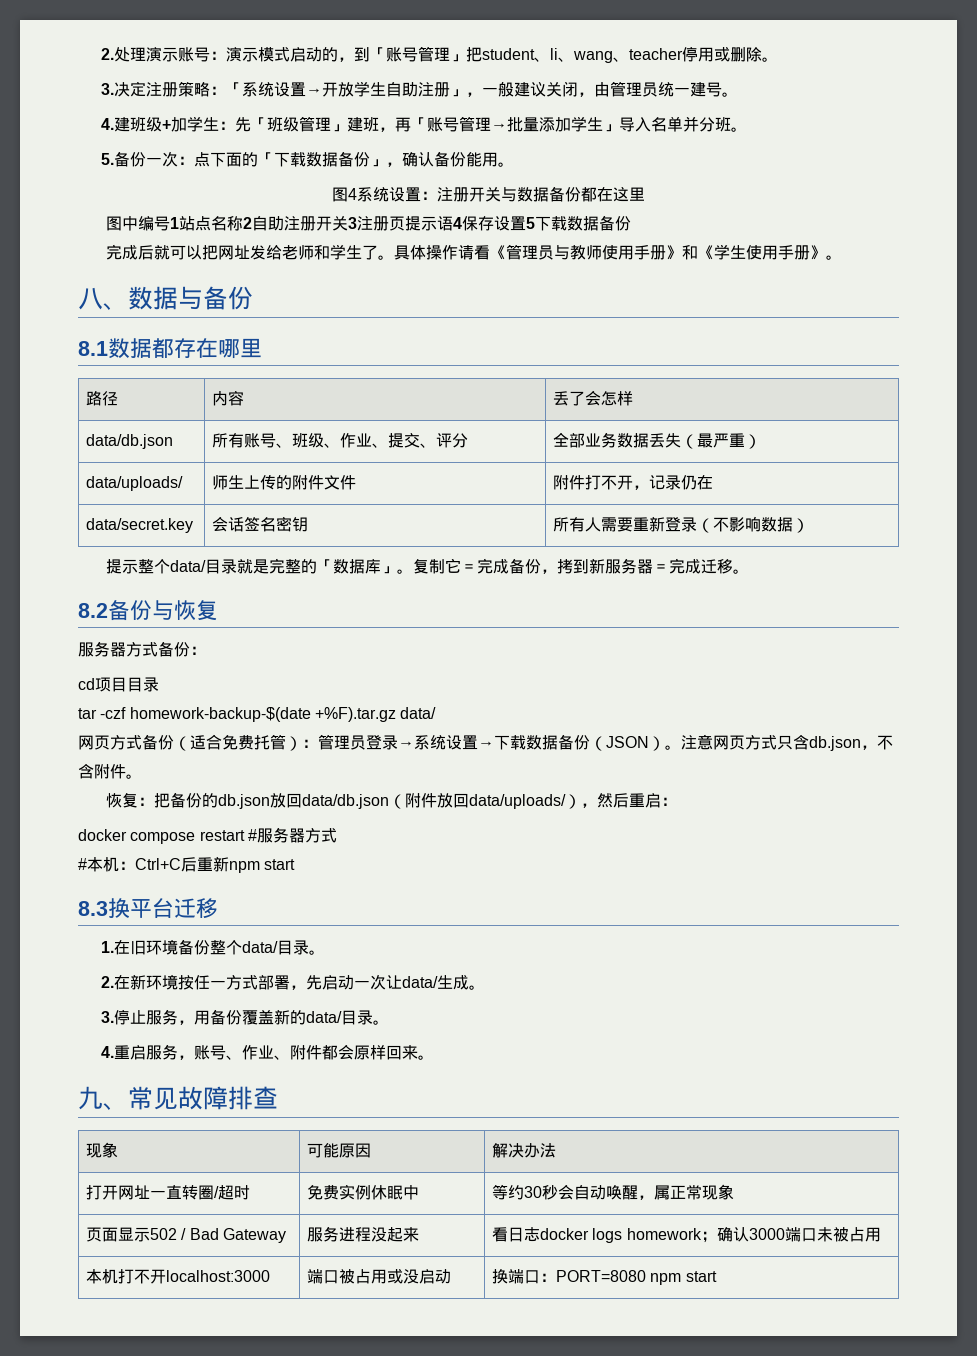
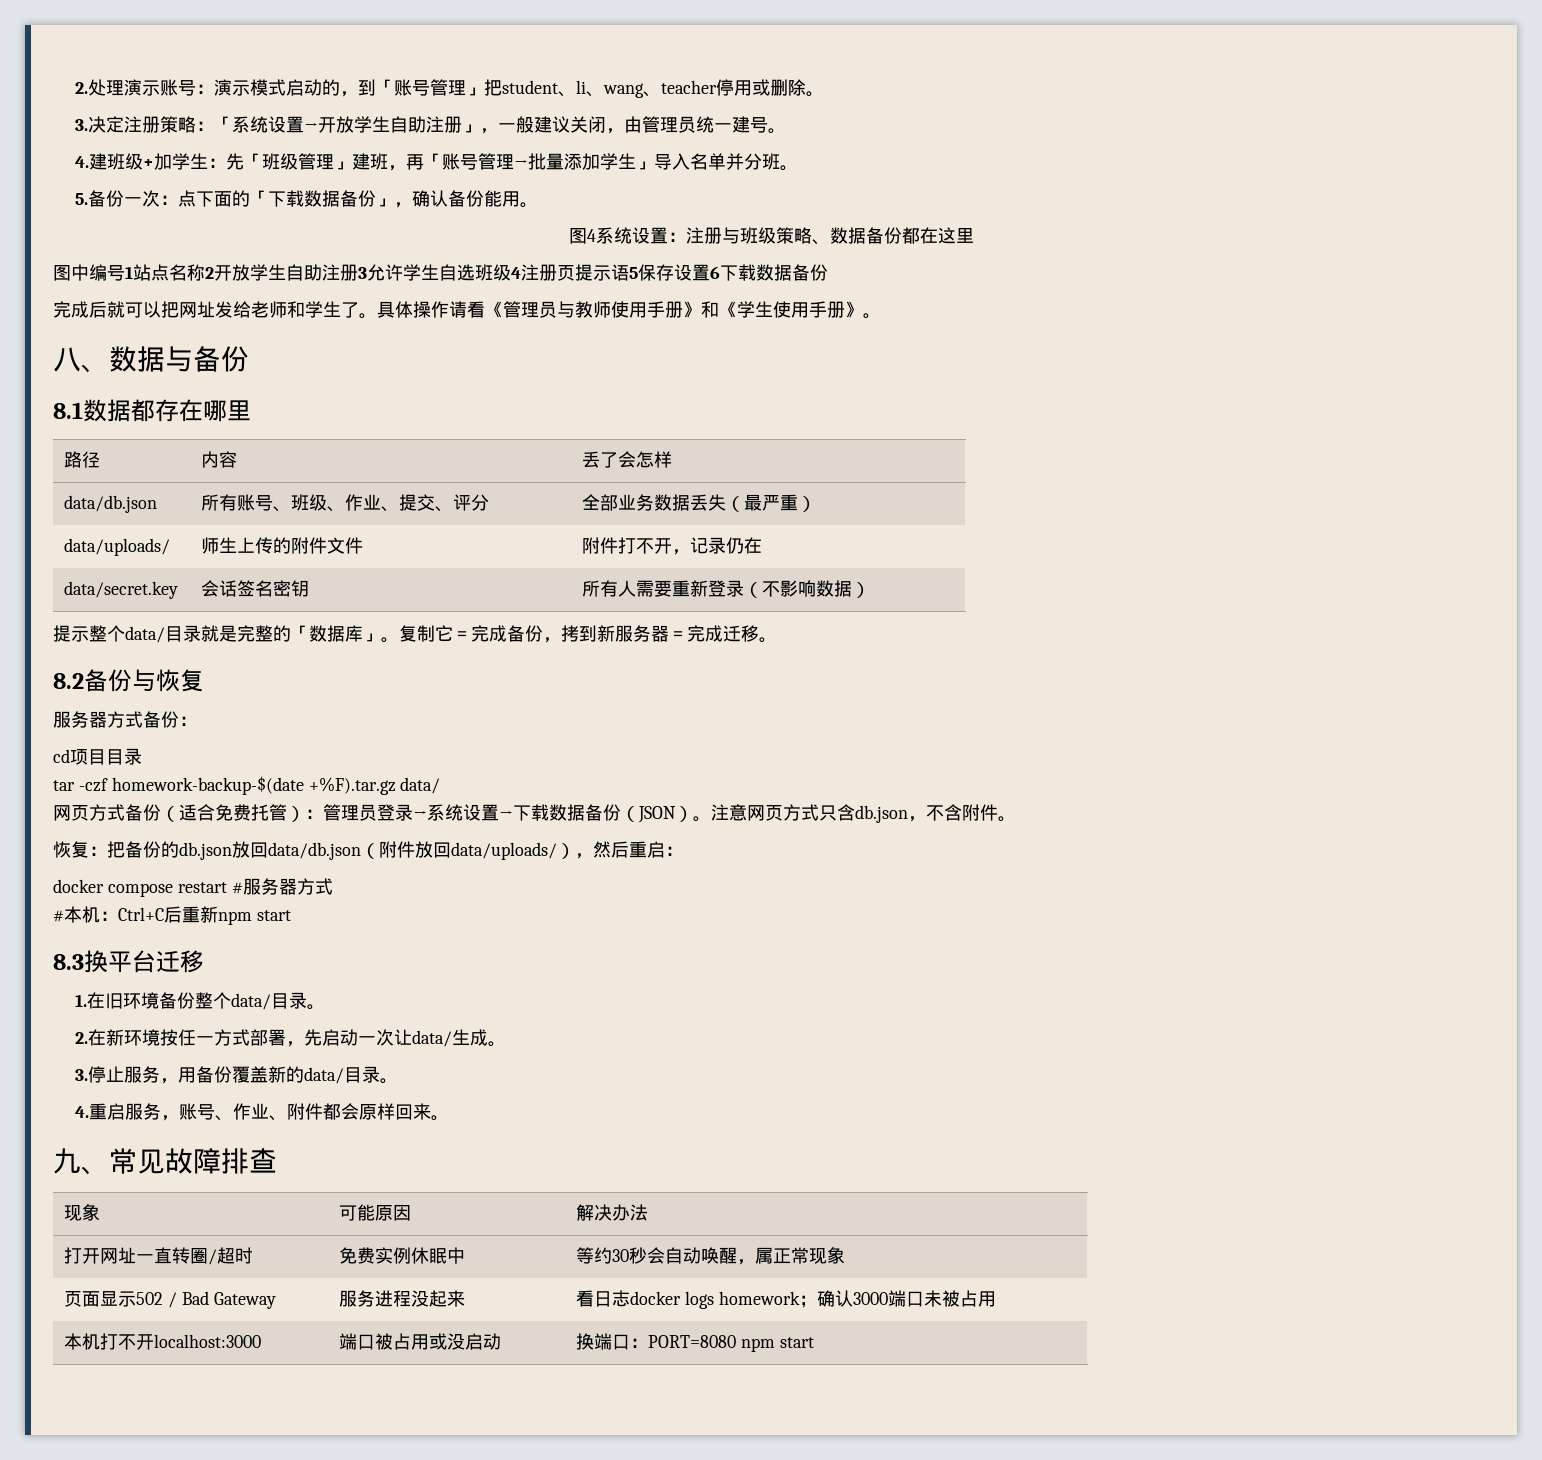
- 图4系统设置：注册开关与数据备份都在这里
+ 图4系统设置：注册与班级策略、数据备份都在这里
- 图中编号1站点名称2自助注册开关3注册页提示语4保存设置5下载数据备份
+ 图中编号1站点名称2开放学生自助注册3允许学生自选班级4注册页提示语5保存设置6下载数据备份

